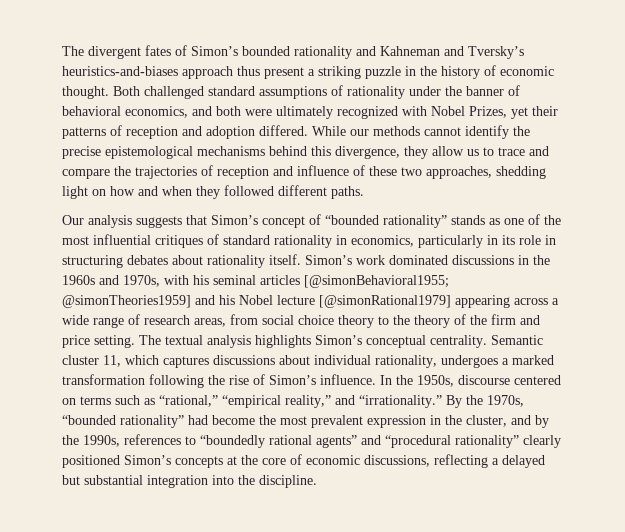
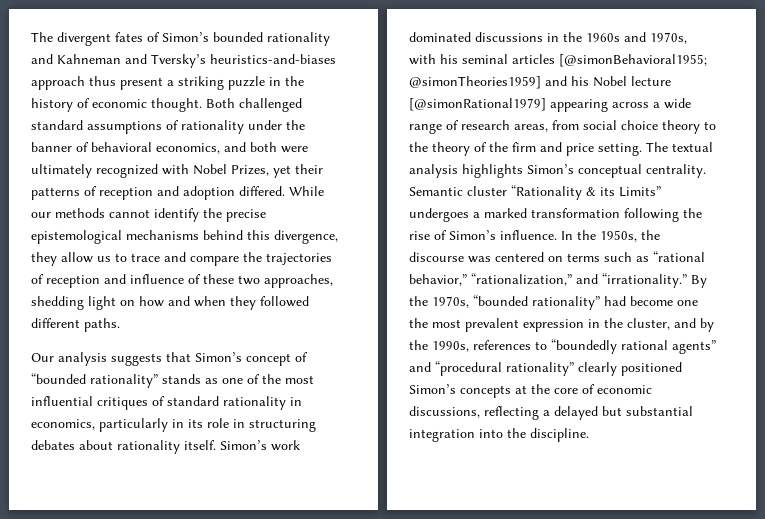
- Semantic cluster 11, which captures discussions about individual rationality, undergoes a marked transformation following the rise of Simon’s influence.
+ Semantic cluster “Rationality & its Limits” undergoes a marked transformation following the rise of Simon’s influence.
- In the 1950s, discourse centered on terms such as “rational,” “empirical reality,” and “irrationality.”
+ In the 1950s, the discourse was centered on terms such as “rational behavior,” “rationalization,” and “irrationality.”
- By the 1970s, “bounded rationality” had become the most prevalent expression in the cluster, and by the 1990s, references to “boundedly rational agents” and “procedural rationality” clearly positioned Simon’s concepts at the core of economic discussions, reflecting a delayed but substantial integration into the discipline.
+ By the 1970s, “bounded rationality” had become one the most prevalent expression in the cluster, and by the 1990s, references to “boundedly rational agents” and “procedural rationality” clearly positioned Simon’s concepts at the core of economic discussions, reflecting a delayed but substantial integration into the discipline.

